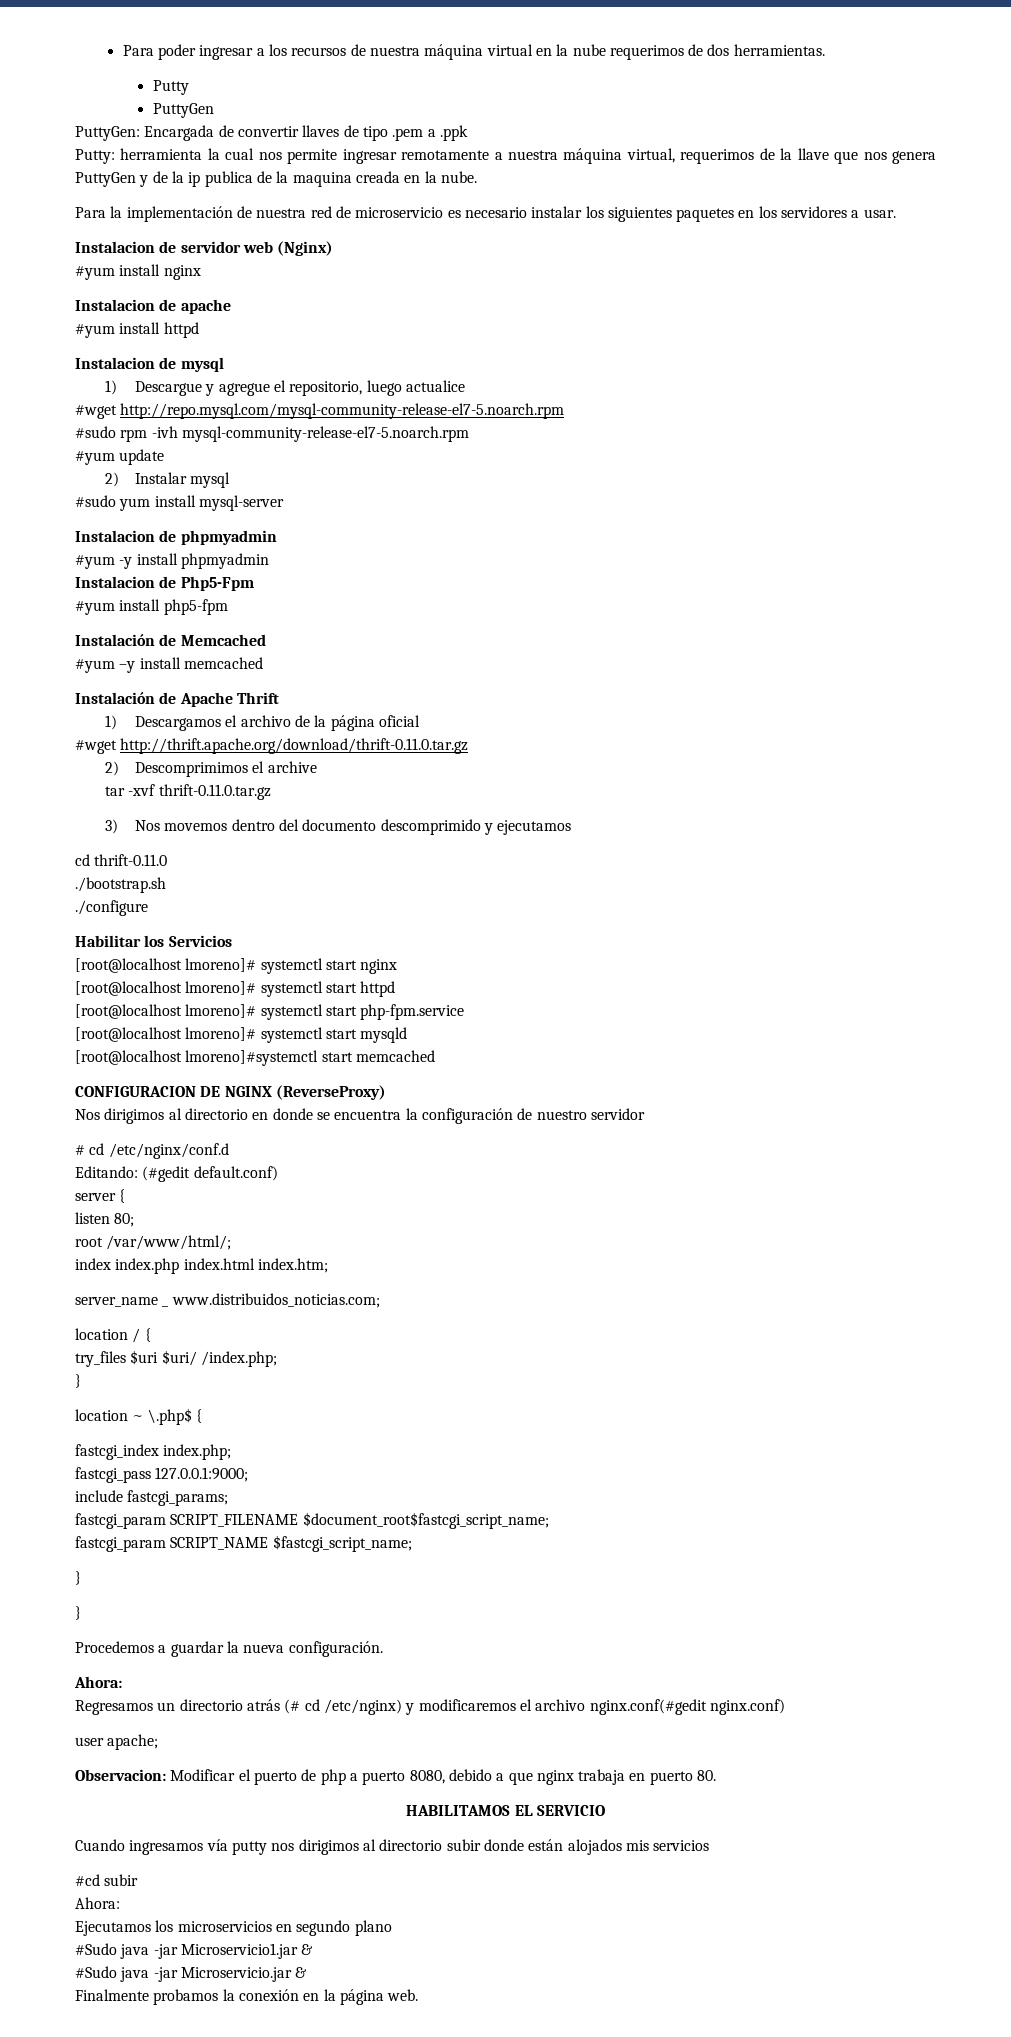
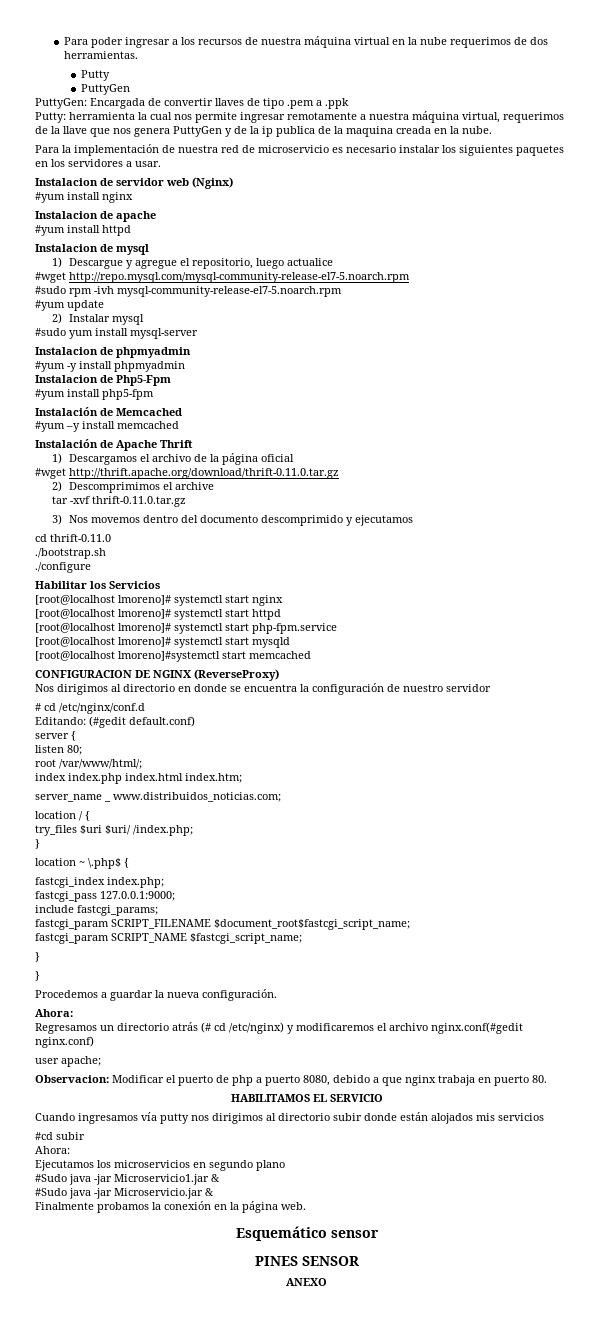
+ Esquemático sensor
+ PINES SENSOR
+ ANEXO

